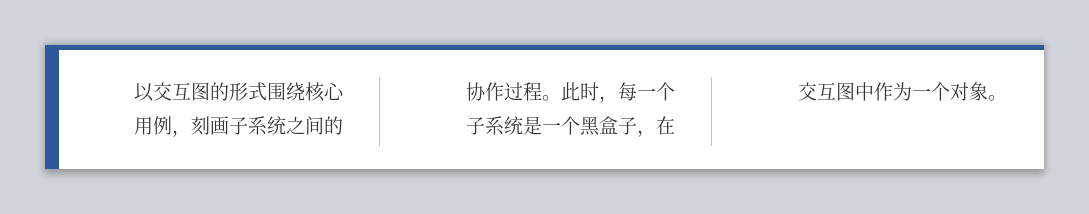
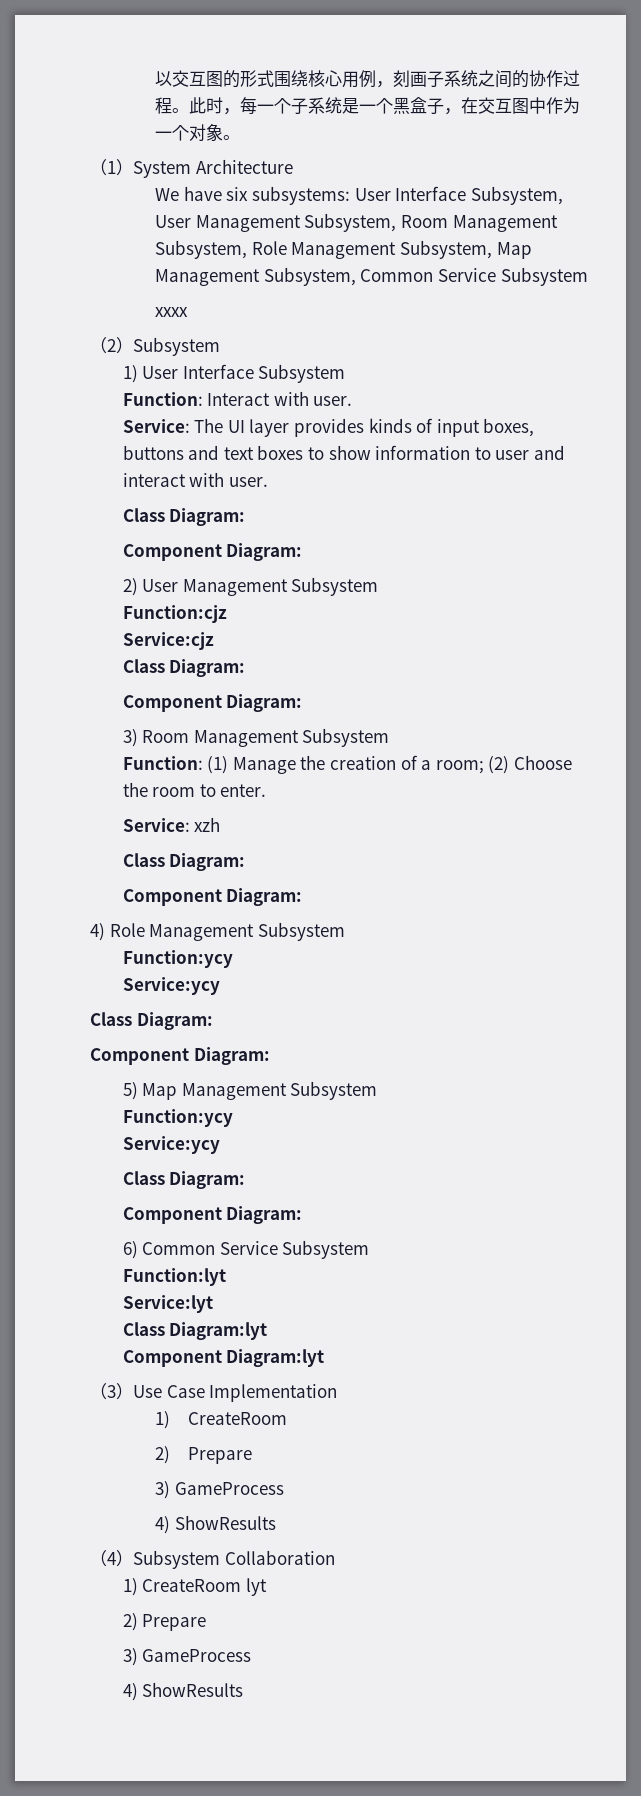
+ （1）System Architecture
+ We have six subsystems: User Interface Subsystem, User Management Subsystem, Room Management Subsystem, Role Management Subsystem, Map Management Subsystem, Common Service Subsystem
+ xxxx
+ （2）Subsystem
+ 1) User Interface Subsystem
+ Function: Interact with user.
+ Service: The UI layer provides kinds of input boxes, buttons and text boxes to show information to user and interact with user.
+ Class Diagram:
+ Component Diagram:
+ 2) User Management Subsystem
+ Function:cjz
+ Service:cjz
+ Class Diagram:
+ Component Diagram:
+ 3) Room Management Subsystem
+ Function: (1) Manage the creation of a room; (2) Choose the room to enter.
+ Service: xzh
+ Class Diagram:
+ Component Diagram:
+ 4) Role Management Subsystem
+ Function:ycy
+ Service:ycy
+ Class Diagram:
+ Component Diagram:
+ 5) Map Management Subsystem
+ Function:ycy
+ Service:ycy
+ Class Diagram:
+ Component Diagram:
+ 6) Common Service Subsystem
+ Function:lyt
+ Service:lyt
+ Class Diagram:lyt
+ Component Diagram:lyt
+ （3）Use Case Implementation
+ 1) CreateRoom
+ 2) Prepare
+ 3) GameProcess
+ 4) ShowResults
+ （4）Subsystem Collaboration
+ 1) CreateRoom lyt
+ 2) Prepare
+ 3) GameProcess
+ 4) ShowResults

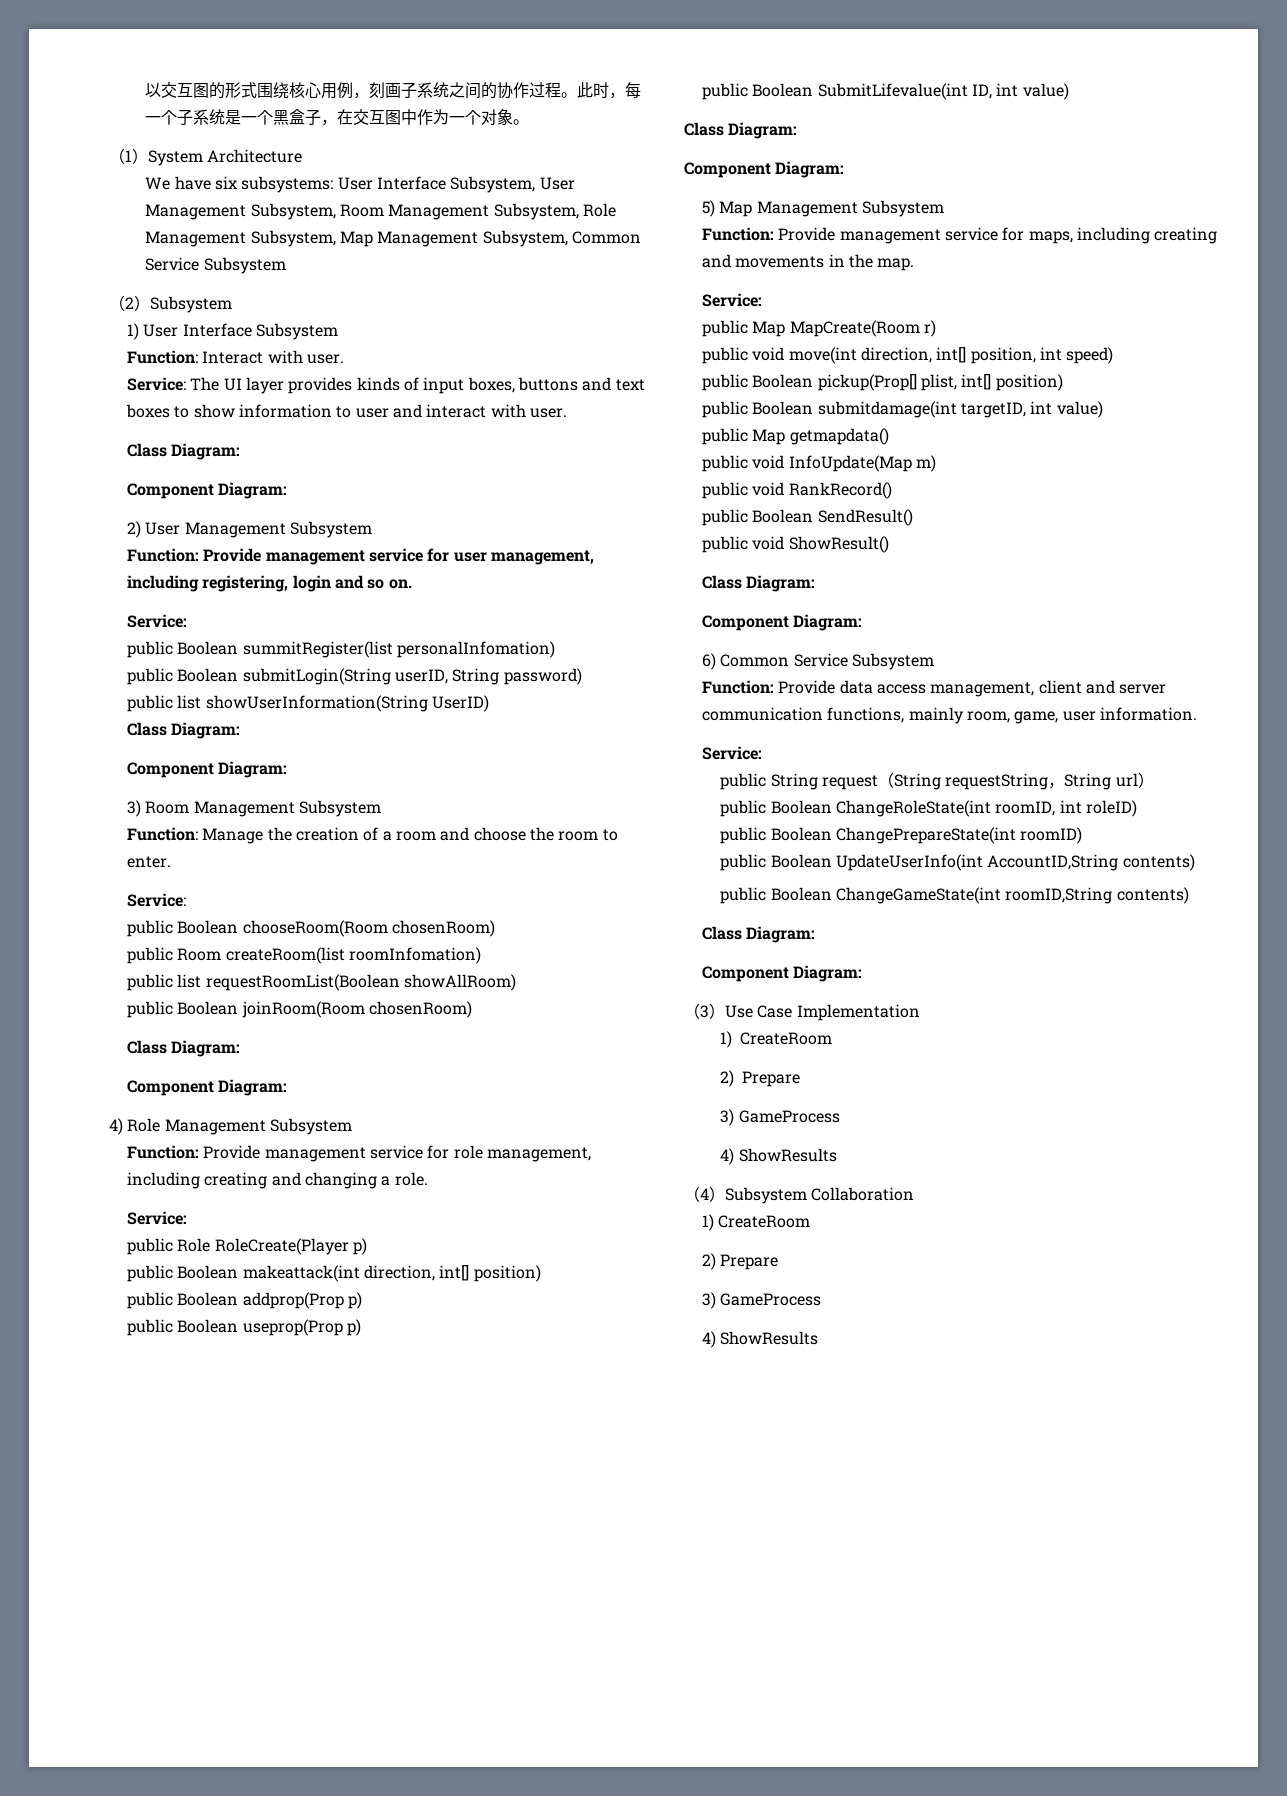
- xxxx
- Function:cjz
- Service:cjz
+ Function: Provide management service for user management, including registering, login and so on.
+ Service:
+ public Boolean summitRegister(list personalInfomation)
+ public Boolean submitLogin(String userID, String password)
+ public list showUserInformation(String UserID)
- Function: (1) Manage the creation of a room; (2) Choose the room to enter.
- Service: xzh
+ Function: Manage the creation of a room and choose the room to enter.
+ Service:
+ public Boolean chooseRoom(Room chosenRoom)
+ public Room createRoom(list roomInfomation)
+ public list requestRoomList(Boolean showAllRoom)
+ public Boolean joinRoom(Room chosenRoom)
  4) Role Management Subsystem
- Function:ycy
- Service:ycy
+ Function: Provide management service for role management, including creating and changing a role.
+ Service:
+ public Role RoleCreate(Player p)
+ public Boolean makeattack(int direction, int[] position)
+ public Boolean addprop(Prop p)
+ public Boolean useprop(Prop p)
+ public Boolean SubmitLifevalue(int ID, int value)
  5) Map Management Subsystem
- Function:ycy
- Service:ycy
+ Function: Provide management service for maps, including creating and movements in the map.
+ Service:
+ public Map MapCreate(Room r)
+ public void move(int direction, int[] position, int speed)
+ public Boolean pickup(Prop[] plist, int[] position)
+ public Boolean submitdamage(int targetID, int value)
+ public Map getmapdata()
+ public void InfoUpdate(Map m)
+ public void RankRecord()
+ public Boolean SendResult()
+ public void ShowResult()
- Function:lyt
- Service:lyt
- Class Diagram:lyt
- Component Diagram:lyt
+ Function: Provide data access management, client and server communication functions, mainly room, game, user information.
+ Service:
+ public String request（String requestString，String url）
+ public Boolean ChangeRoleState(int roomID, int roleID)
+ public Boolean ChangePrepareState(int roomID)
+ public Boolean UpdateUserInfo(int AccountID,String contents)
+ public Boolean ChangeGameState(int roomID,String contents)
+ Class Diagram:
+ Component Diagram:
  （4）Subsystem Collaboration
- 1) CreateRoom lyt
+ 1) CreateRoom

